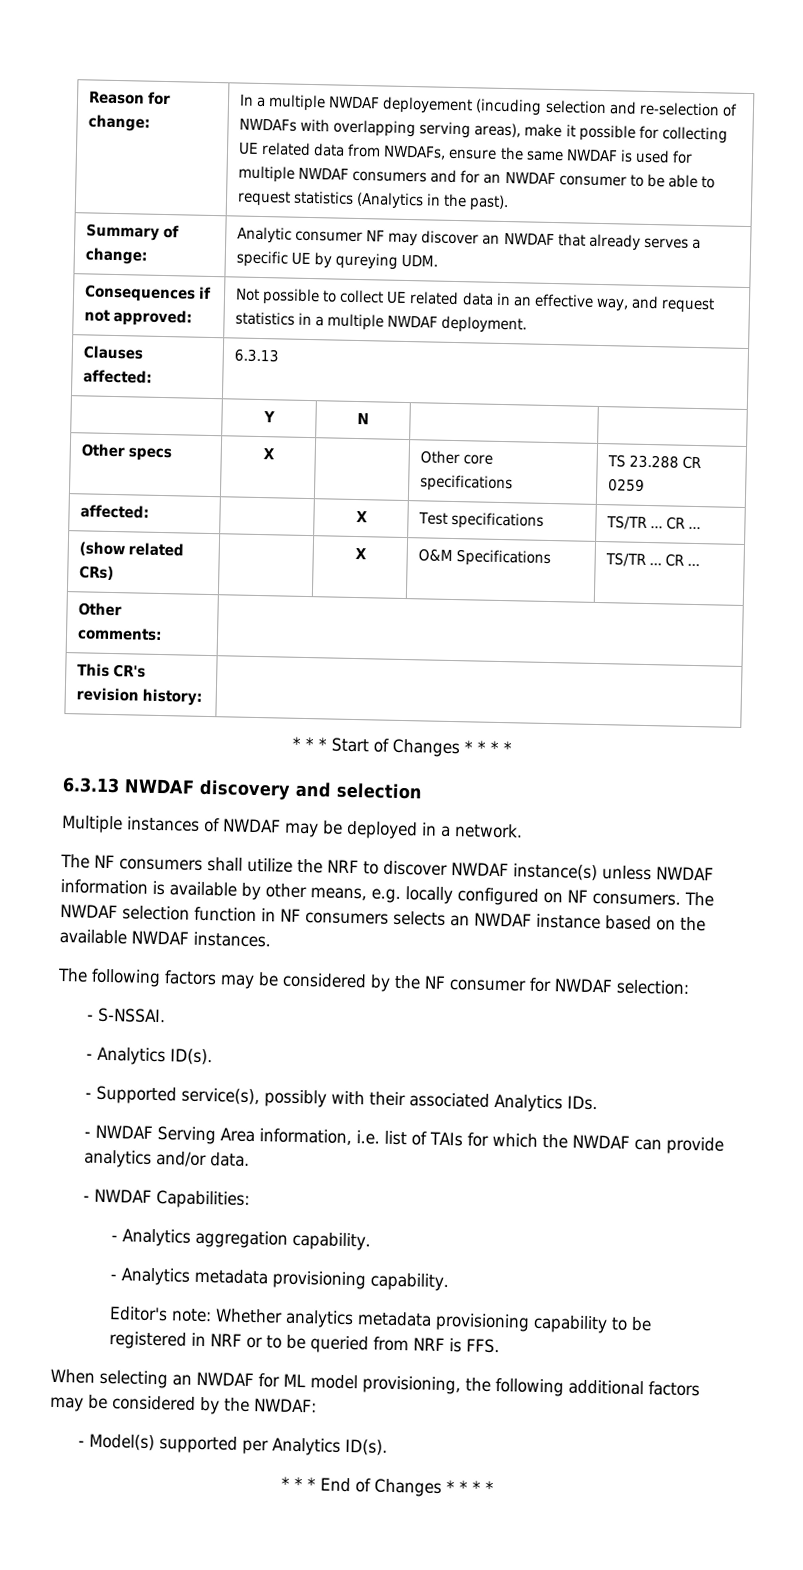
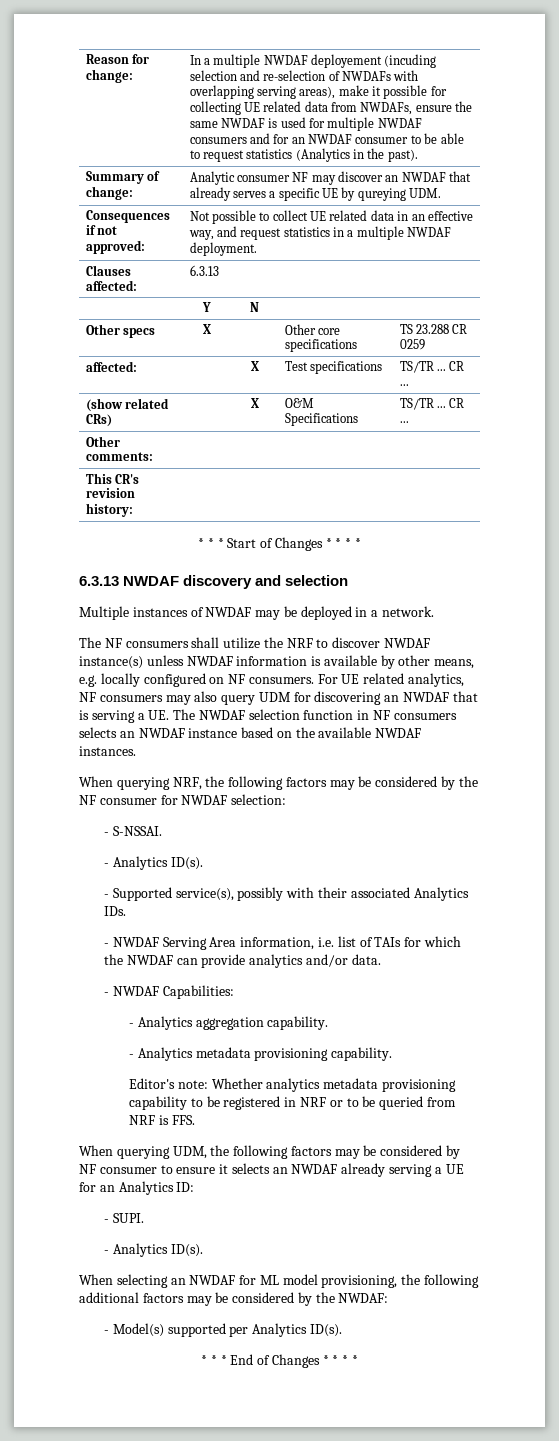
- The NWDAF selection function in NF consumers selects an NWDAF instance based on the available NWDAF instances.
+ For UE related analytics, NF consumers may also query UDM for discovering an NWDAF that is serving a UE. The NWDAF selection function in NF consumers selects an NWDAF instance based on the available NWDAF instances.
- The following factors may be considered by the NF consumer for NWDAF selection:
+ When querying NRF, the following factors may be considered by the NF consumer for NWDAF selection:
+ When querying UDM, the following factors may be considered by NF consumer to ensure it selects an NWDAF already serving a UE for an Analytics ID:
+ - SUPI.
+ - Analytics ID(s).

